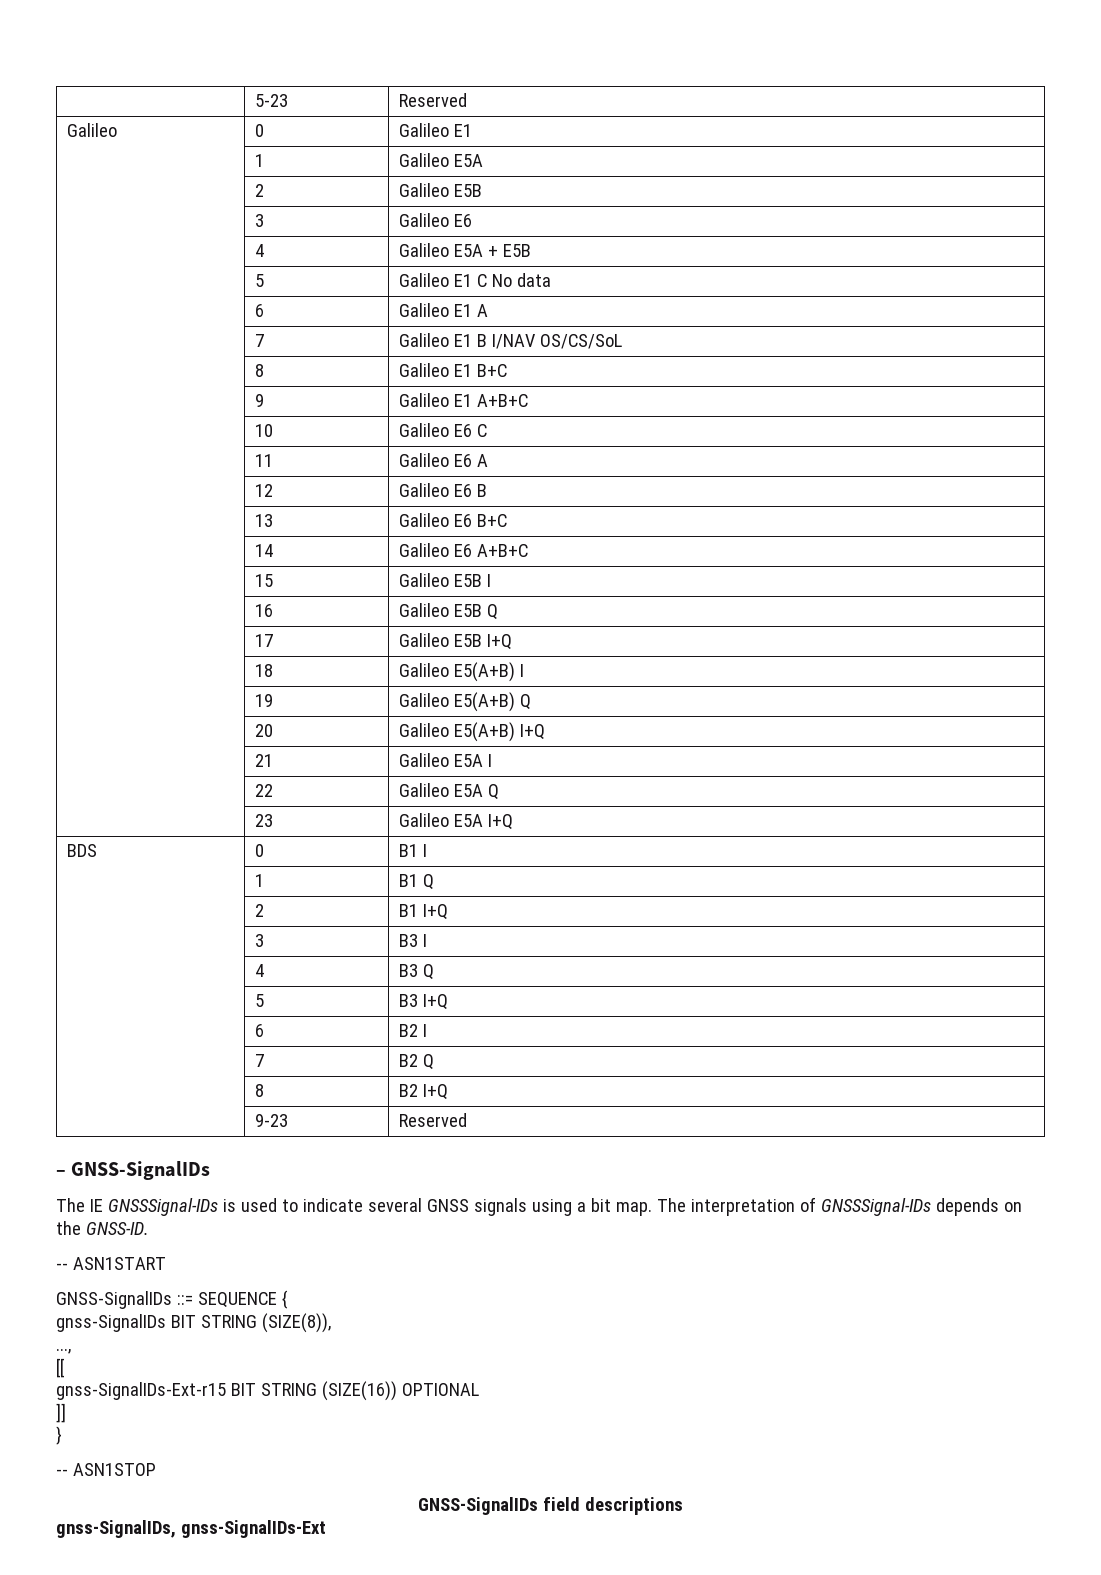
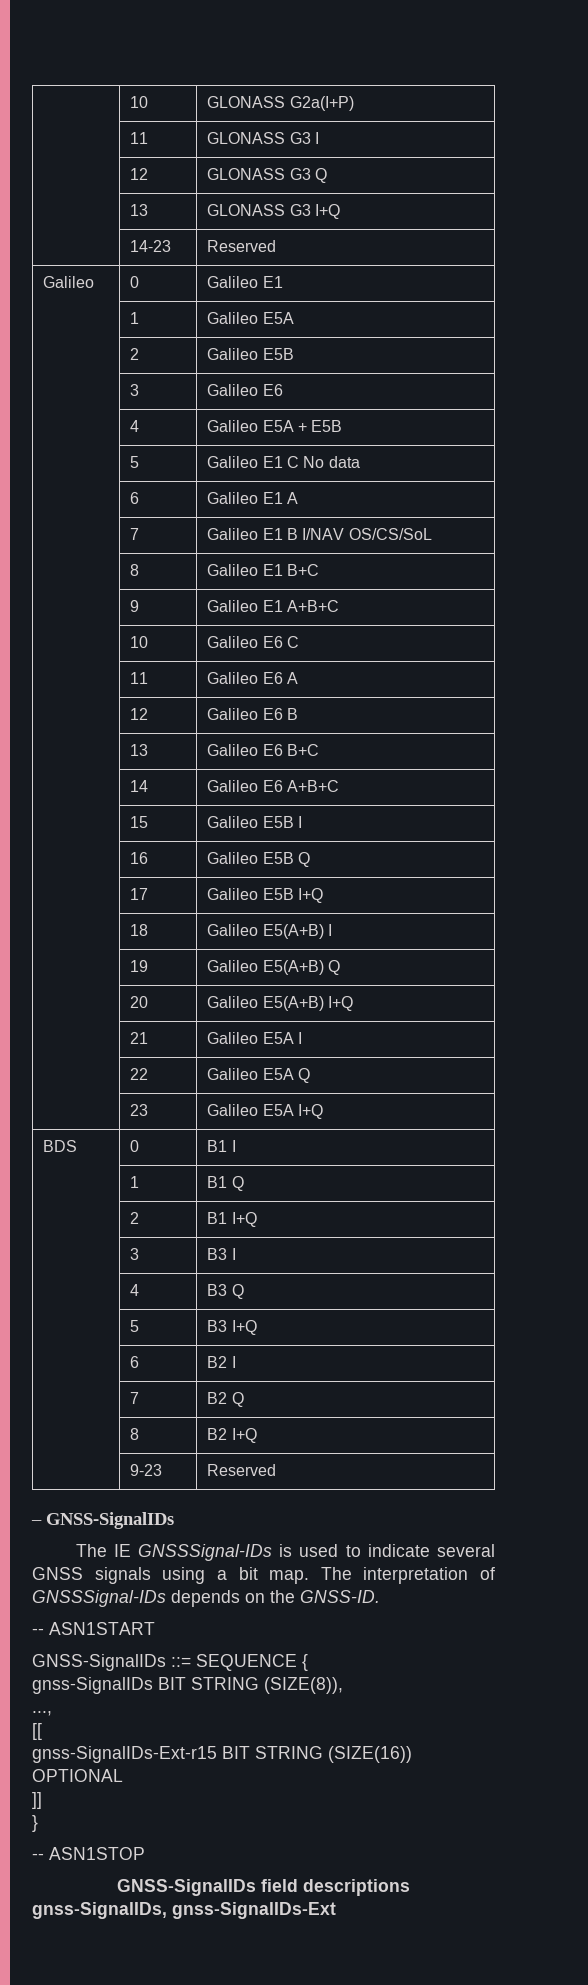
- | 5-23 | Reserved
+ | 10 | GLONASS G2a(I+P)
+ | 11 | GLONASS G3 I
+ | 12 | GLONASS G3 Q
+ | 13 | GLONASS G3 I+Q
+ | 14-23 | Reserved

